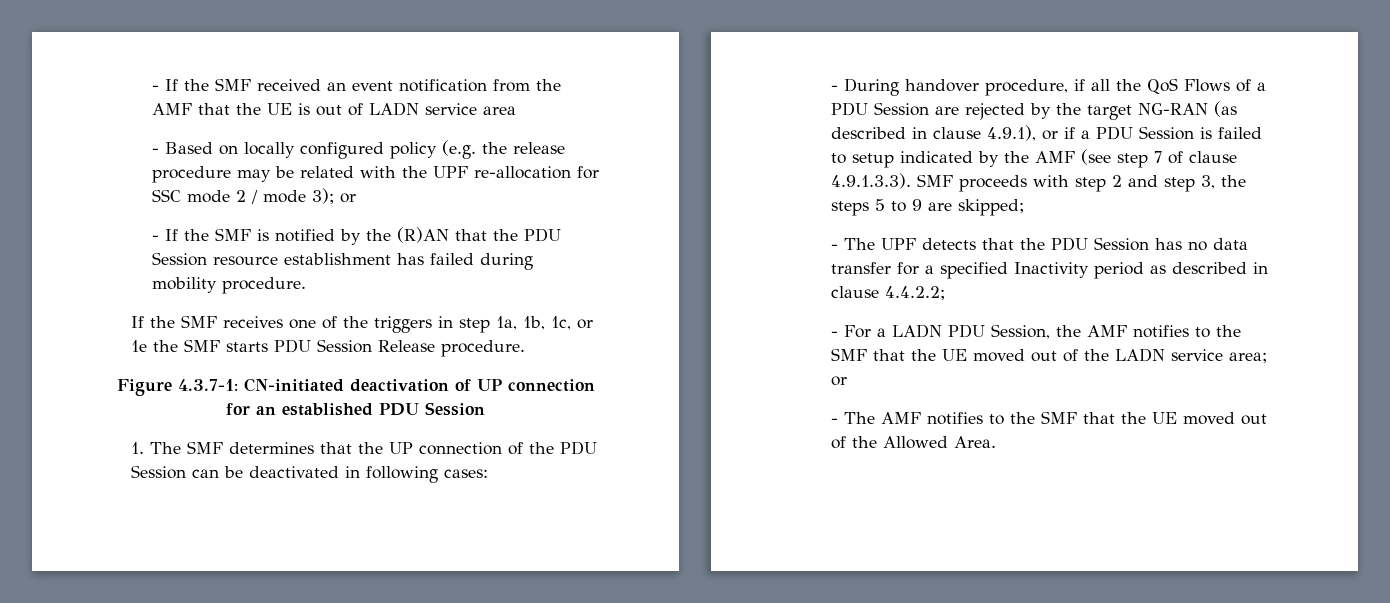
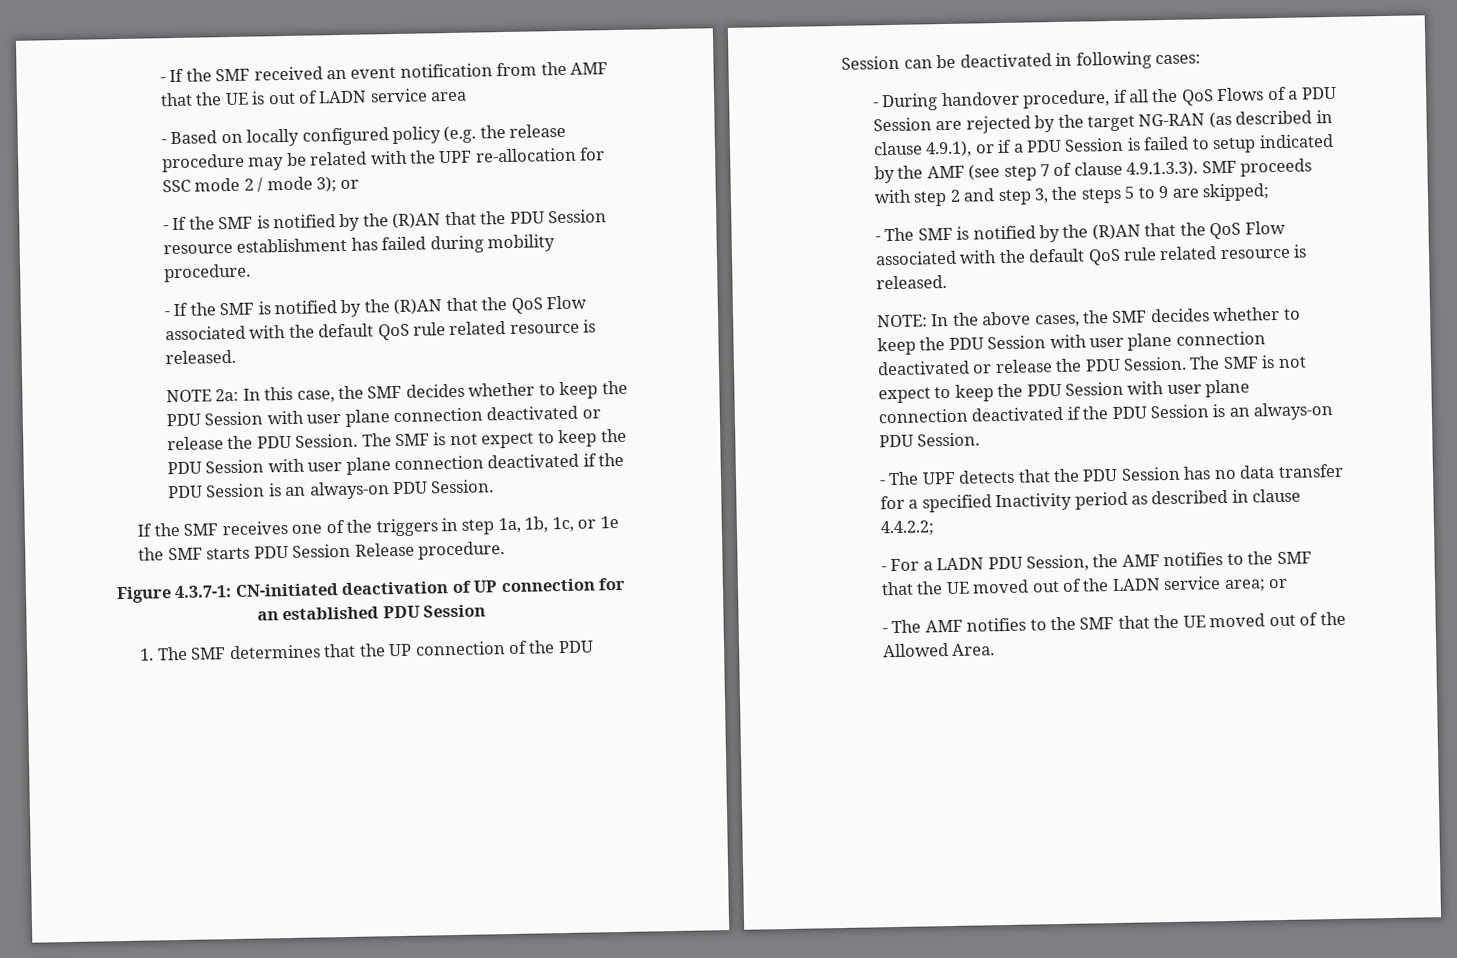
+ - If the SMF is notified by the (R)AN that the QoS Flow associated with the default QoS rule related resource is released.
+ NOTE 2a: In this case, the SMF decides whether to keep the PDU Session with user plane connection deactivated or release the PDU Session. The SMF is not expect to keep the PDU Session with user plane connection deactivated if the PDU Session is an always-on PDU Session.
+ - The SMF is notified by the (R)AN that the QoS Flow associated with the default QoS rule related resource is released.
+ NOTE: In the above cases, the SMF decides whether to keep the PDU Session with user plane connection deactivated or release the PDU Session. The SMF is not expect to keep the PDU Session with user plane connection deactivated if the PDU Session is an always-on PDU Session.

